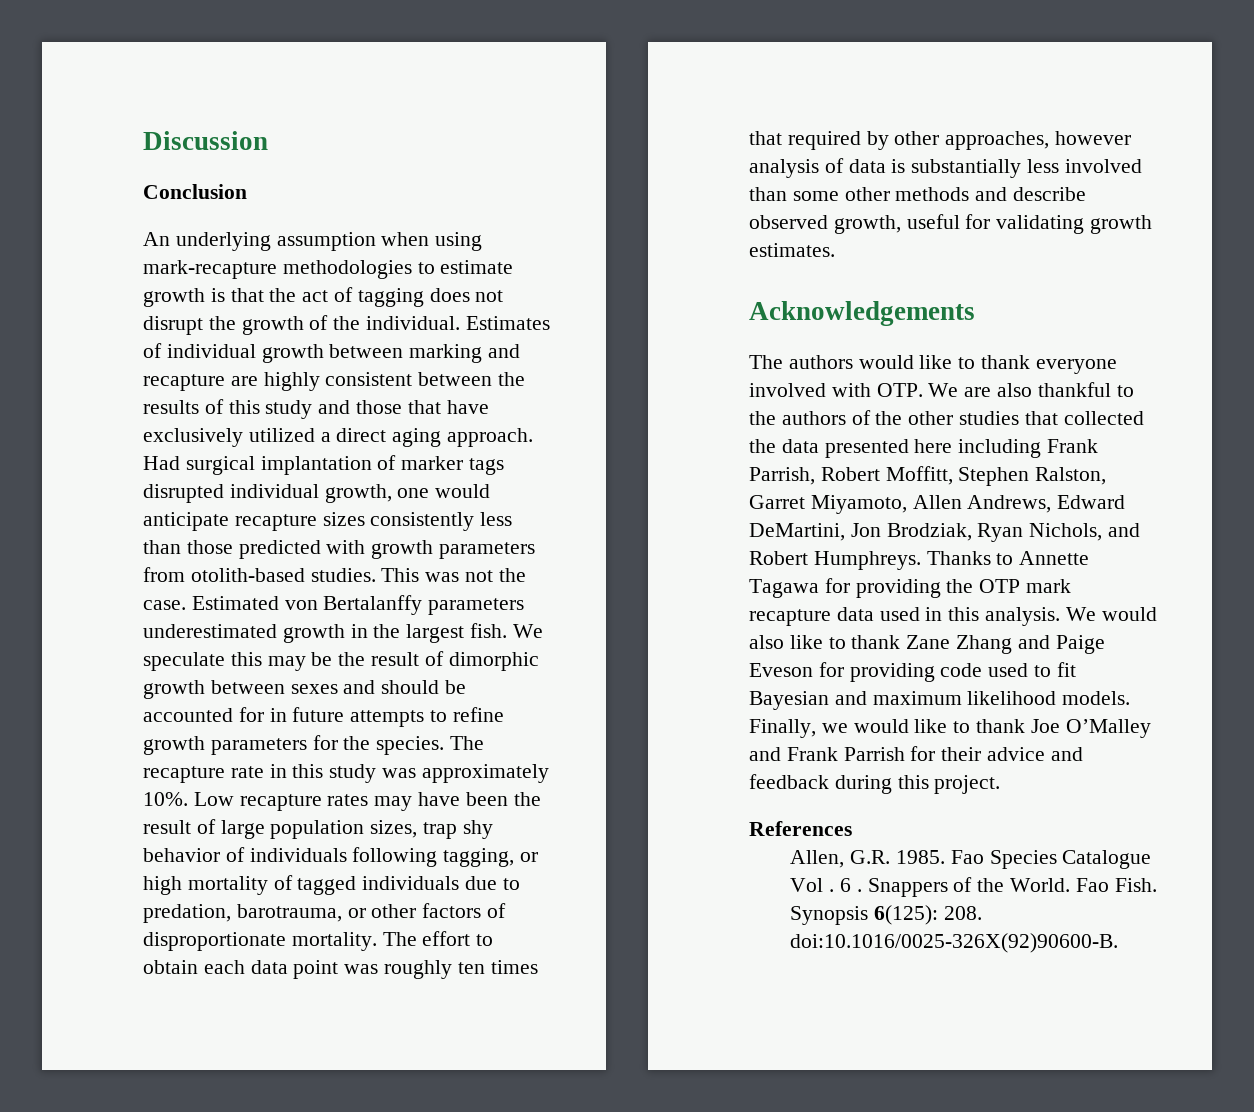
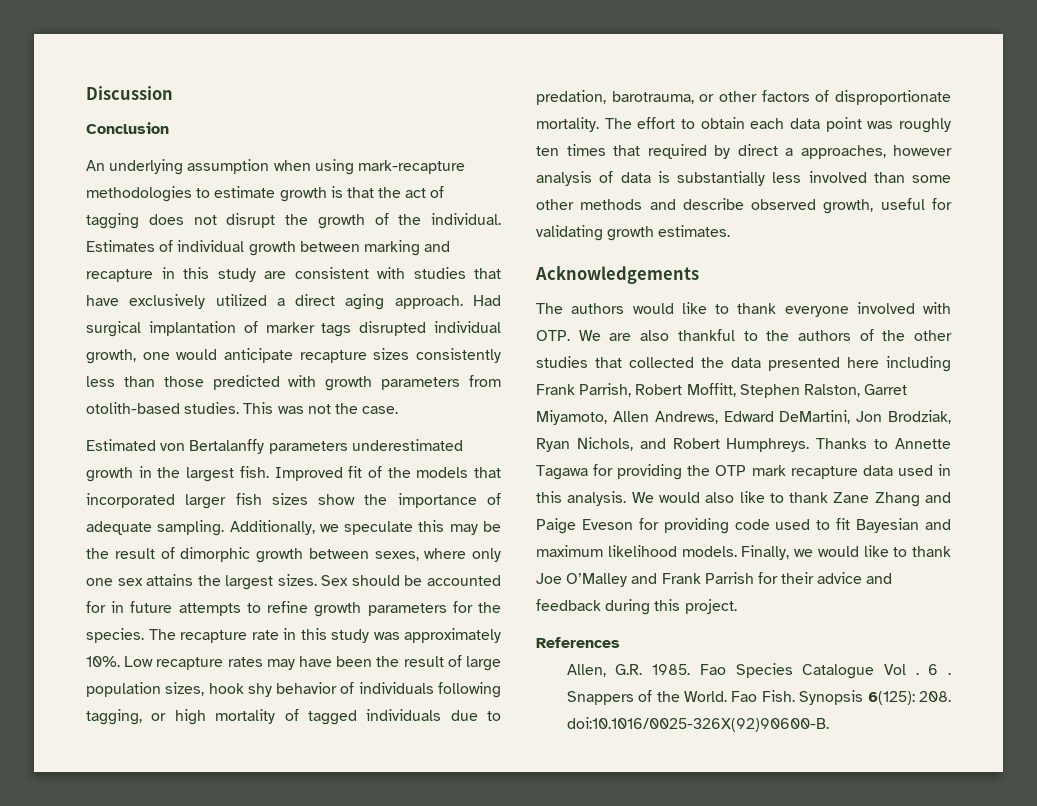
- Estimates of individual growth between marking and recapture are highly consistent between the results of this study and those that have exclusively utilized a direct aging approach.
+ Estimates of individual growth between marking and recapture in this study are consistent with studies that have exclusively utilized a direct aging approach.
- This was not the case. Estimated von Bertalanffy parameters underestimated growth in the largest fish.
+ This was not the case.
+ Estimated von Bertalanffy parameters underestimated growth in the largest fish.
- We speculate this may be the result of dimorphic growth between sexes and should be accounted for in future attempts to refine growth parameters for the species.
+ Improved fit of the models that incorporated larger fish sizes show the importance of adequate sampling. Additionally, we speculate this may be the result of dimorphic growth between sexes, where only one sex attains the largest sizes. Sex should be accounted for in future attempts to refine growth parameters for the species.
- Low recapture rates may have been the result of large population sizes, trap shy behavior of individuals following tagging, or high mortality of tagged individuals due to predation, barotrauma, or other factors of disproportionate mortality.
+ Low recapture rates may have been the result of large population sizes, hook shy behavior of individuals following tagging, or high mortality of tagged individuals due to predation, barotrauma, or other factors of disproportionate mortality.
- The effort to obtain each data point was roughly ten times that required by other approaches, however analysis of data is substantially less involved than some other methods and describe observed growth, useful for validating growth estimates.
+ The effort to obtain each data point was roughly ten times that required by direct a approaches, however analysis of data is substantially less involved than some other methods and describe observed growth, useful for validating growth estimates.

